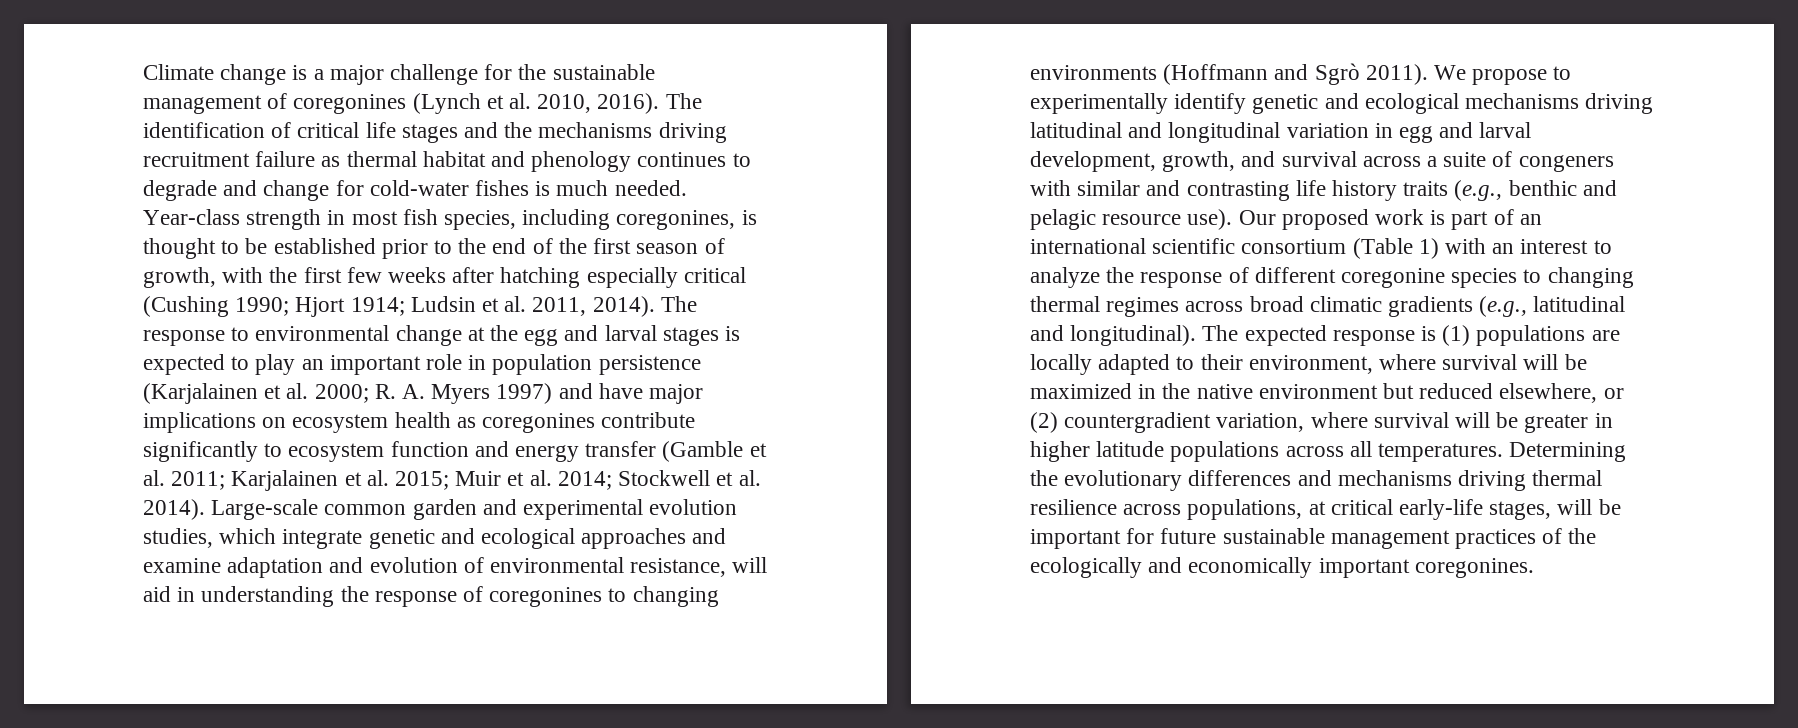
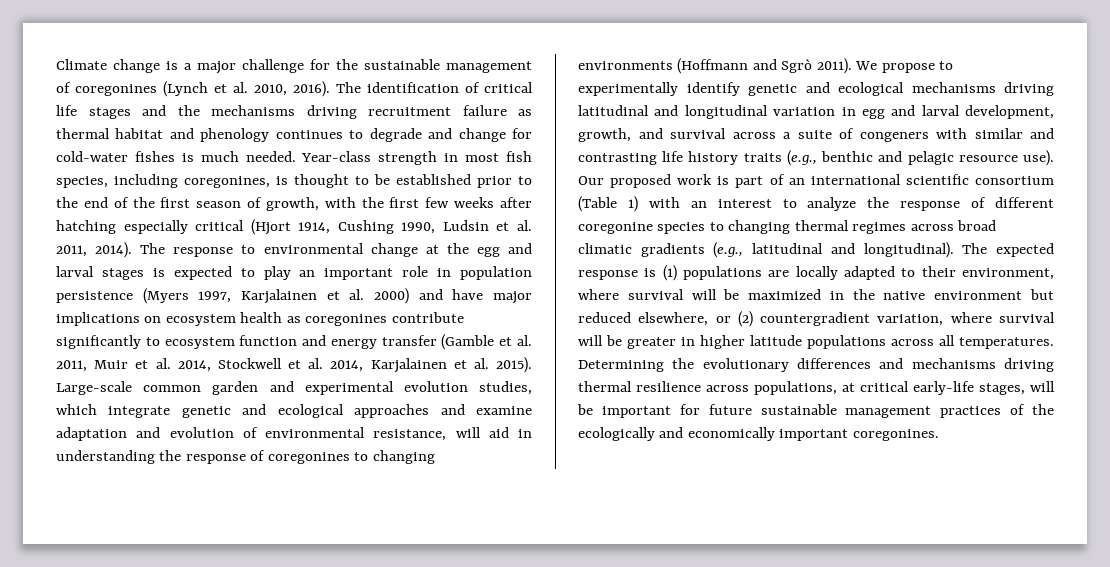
- Year-class strength in most fish species, including coregonines, is thought to be established prior to the end of the first season of growth, with the first few weeks after hatching especially critical (Cushing 1990; Hjort 1914; Ludsin et al. 2011, 2014).
+ Year-class strength in most fish species, including coregonines, is thought to be established prior to the end of the first season of growth, with the first few weeks after hatching especially critical (Hjort 1914, Cushing 1990, Ludsin et al. 2011, 2014).
- The response to environmental change at the egg and larval stages is expected to play an important role in population persistence (Karjalainen et al. 2000; R. A. Myers 1997) and have major implications on ecosystem health as coregonines contribute significantly to ecosystem function and energy transfer (Gamble et al. 2011; Karjalainen et al. 2015; Muir et al. 2014; Stockwell et al. 2014).
+ The response to environmental change at the egg and larval stages is expected to play an important role in population persistence (Myers 1997, Karjalainen et al. 2000) and have major implications on ecosystem health as coregonines contribute significantly to ecosystem function and energy transfer (Gamble et al. 2011, Muir et al. 2014, Stockwell et al. 2014, Karjalainen et al. 2015).

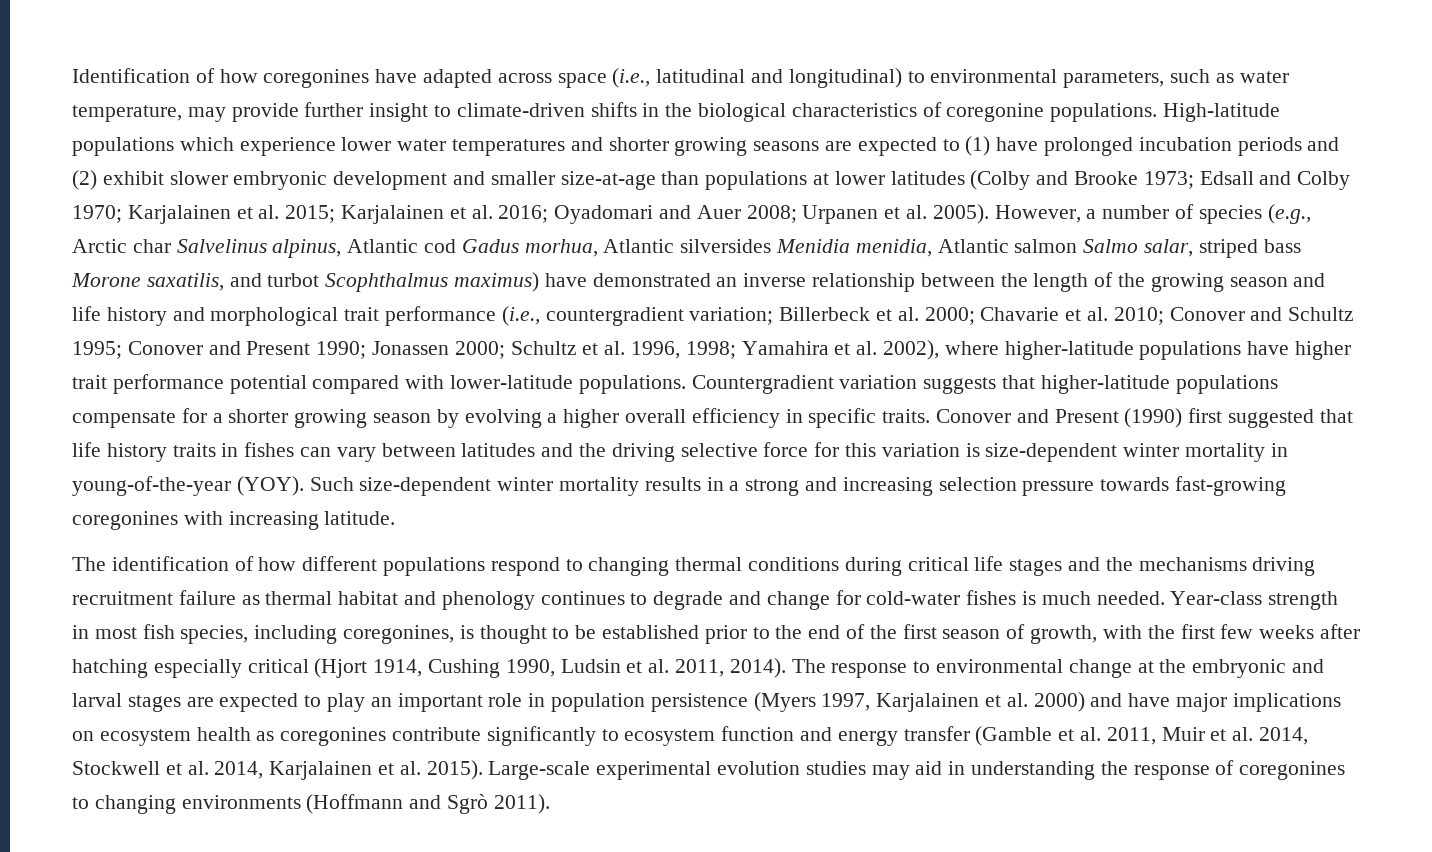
- Climate change is a major challenge for the sustainable management of coregonines (Lynch et al. 2010, 2016). The identification of critical life stages and the mechanisms driving recruitment failure as thermal habitat and phenology continues to degrade and change for cold-water fishes is much needed.
+ Identification of how coregonines have adapted across space (i.e., latitudinal and longitudinal) to environmental parameters, such as water temperature, may provide further insight to climate-driven shifts in the biological characteristics of coregonine populations. High-latitude populations which experience lower water temperatures and shorter growing seasons are expected to (1) have prolonged incubation periods and (2) exhibit slower embryonic development and smaller size-at-age than populations at lower latitudes (Colby and Brooke 1973; Edsall and Colby 1970; Karjalainen et al. 2015; Karjalainen et al. 2016; Oyadomari and Auer 2008; Urpanen et al. 2005). However, a number of species (e.g., Arctic char Salvelinus alpinus, Atlantic cod Gadus morhua, Atlantic silversides Menidia menidia, Atlantic salmon Salmo salar, striped bass Morone saxatilis, and turbot Scophthalmus maximus) have demonstrated an inverse relationship between the length of the growing season and life history and morphological trait performance (i.e., countergradient variation; Billerbeck et al. 2000; Chavarie et al. 2010; Conover and Schultz 1995; Conover and Present 1990; Jonassen 2000; Schultz et al. 1996, 1998; Yamahira et al. 2002), where higher-latitude populations have higher trait performance potential compared with lower-latitude populations. Countergradient variation suggests that higher-latitude populations compensate for a shorter growing season by evolving a higher overall efficiency in specific traits. Conover and Present (1990) first suggested that life history traits in fishes can vary between latitudes and the driving selective force for this variation is size-dependent winter mortality in young-of-the-year (YOY). Such size-dependent winter mortality results in a strong and increasing selection pressure towards fast-growing coregonines with increasing latitude.
+ The identification of how different populations respond to changing thermal conditions during critical life stages and the mechanisms driving recruitment failure as thermal habitat and phenology continues to degrade and change for cold-water fishes is much needed.
- The response to environmental change at the egg and larval stages is expected to play an important role in population persistence (Myers 1997, Karjalainen et al. 2000) and have major implications on ecosystem health as coregonines contribute significantly to ecosystem function and energy transfer (Gamble et al. 2011, Muir et al. 2014, Stockwell et al. 2014, Karjalainen et al. 2015).
+ The response to environmental change at the embryonic and larval stages are expected to play an important role in population persistence (Myers 1997, Karjalainen et al. 2000) and have major implications on ecosystem health as coregonines contribute significantly to ecosystem function and energy transfer (Gamble et al. 2011, Muir et al. 2014, Stockwell et al. 2014, Karjalainen et al. 2015).
- Large-scale common garden and experimental evolution studies, which integrate genetic and ecological approaches and examine adaptation and evolution of environmental resistance, will aid in understanding the response of coregonines to changing environments (Hoffmann and Sgrò 2011). We propose to experimentally identify genetic and ecological mechanisms driving latitudinal and longitudinal variation in egg and larval development, growth, and survival across a suite of congeners with similar and contrasting life history traits (e.g., benthic and pelagic resource use). Our proposed work is part of an international scientific consortium (Table 1) with an interest to analyze the response of different coregonine species to changing thermal regimes across broad climatic gradients (e.g., latitudinal and longitudinal). The expected response is (1) populations are locally adapted to their environment, where survival will be maximized in the native environment but reduced elsewhere, or (2) countergradient variation, where survival will be greater in higher latitude populations across all temperatures. Determining the evolutionary differences and mechanisms driving thermal resilience across populations, at critical early-life stages, will be important for future sustainable management practices of the ecologically and economically important coregonines.
+ Large-scale experimental evolution studies may aid in understanding the response of coregonines to changing environments (Hoffmann and Sgrò 2011).

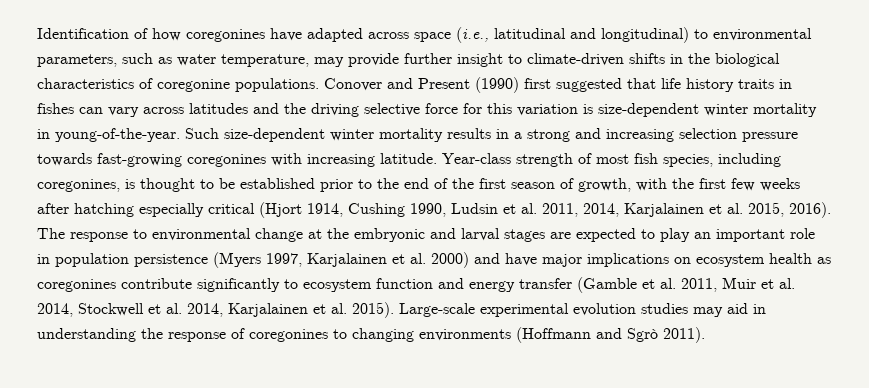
- High-latitude populations which experience lower water temperatures and shorter growing seasons are expected to (1) have prolonged incubation periods and (2) exhibit slower embryonic development and smaller size-at-age than populations at lower latitudes (Colby and Brooke 1973; Edsall and Colby 1970; Karjalainen et al. 2015; Karjalainen et al. 2016; Oyadomari and Auer 2008; Urpanen et al. 2005). However, a number of species (e.g., Arctic char Salvelinus alpinus, Atlantic cod Gadus morhua, Atlantic silversides Menidia menidia, Atlantic salmon Salmo salar, striped bass Morone saxatilis, and turbot Scophthalmus maximus) have demonstrated an inverse relationship between the length of the growing season and life history and morphological trait performance (i.e., countergradient variation; Billerbeck et al. 2000; Chavarie et al. 2010; Conover and Schultz 1995; Conover and Present 1990; Jonassen 2000; Schultz et al. 1996, 1998; Yamahira et al. 2002), where higher-latitude populations have higher trait performance potential compared with lower-latitude populations. Countergradient variation suggests that higher-latitude populations compensate for a shorter growing season by evolving a higher overall efficiency in specific traits.
- Conover and Present (1990) first suggested that life history traits in fishes can vary between latitudes and the driving selective force for this variation is size-dependent winter mortality in young-of-the-year (YOY).
+ Conover and Present (1990) first suggested that life history traits in fishes can vary across latitudes and the driving selective force for this variation is size-dependent winter mortality in young-of-the-year.
- Such size-dependent winter mortality results in a strong and increasing selection pressure towards fast-growing coregonines with increasing latitude.
- The identification of how different populations respond to changing thermal conditions during critical life stages and the mechanisms driving recruitment failure as thermal habitat and phenology continues to degrade and change for cold-water fishes is much needed. Year-class strength in most fish species, including coregonines, is thought to be established prior to the end of the first season of growth, with the first few weeks after hatching especially critical (Hjort 1914, Cushing 1990, Ludsin et al. 2011, 2014).
+ Such size-dependent winter mortality results in a strong and increasing selection pressure towards fast-growing coregonines with increasing latitude. Year-class strength of most fish species, including coregonines, is thought to be established prior to the end of the first season of growth, with the first few weeks after hatching especially critical (Hjort 1914, Cushing 1990, Ludsin et al. 2011, 2014, Karjalainen et al. 2015, 2016).

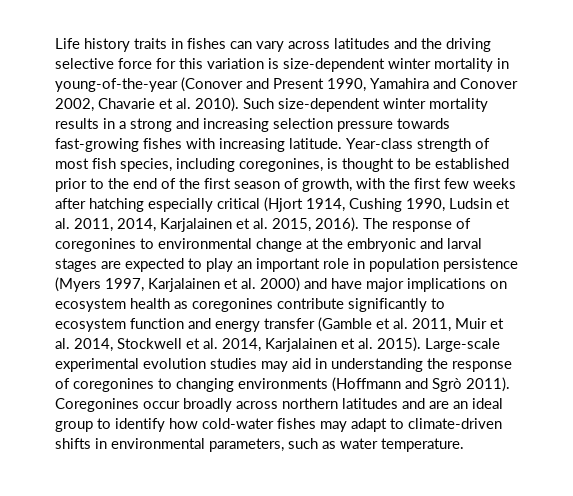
- Identification of how coregonines have adapted across space (i.e., latitudinal and longitudinal) to environmental parameters, such as water temperature, may provide further insight to climate-driven shifts in the biological characteristics of coregonine populations. Conover and Present (1990) first suggested that life history traits in fishes can vary across latitudes and the driving selective force for this variation is size-dependent winter mortality in young-of-the-year.
+ Life history traits in fishes can vary across latitudes and the driving selective force for this variation is size-dependent winter mortality in young-of-the-year (Conover and Present 1990, Yamahira and Conover 2002, Chavarie et al. 2010).
- Such size-dependent winter mortality results in a strong and increasing selection pressure towards fast-growing coregonines with increasing latitude.
+ Such size-dependent winter mortality results in a strong and increasing selection pressure towards fast-growing fishes with increasing latitude.
- The response to environmental change at the embryonic and larval stages are expected to play an important role in population persistence (Myers 1997, Karjalainen et al. 2000) and have major implications on ecosystem health as coregonines contribute significantly to ecosystem function and energy transfer (Gamble et al. 2011, Muir et al. 2014, Stockwell et al. 2014, Karjalainen et al. 2015).
+ The response of coregonines to environmental change at the embryonic and larval stages are expected to play an important role in population persistence (Myers 1997, Karjalainen et al. 2000) and have major implications on ecosystem health as coregonines contribute significantly to ecosystem function and energy transfer (Gamble et al. 2011, Muir et al. 2014, Stockwell et al. 2014, Karjalainen et al. 2015).
+ Coregonines occur broadly across northern latitudes and are an ideal group to identify how cold-water fishes may adapt to climate-driven shifts in environmental parameters, such as water temperature.

